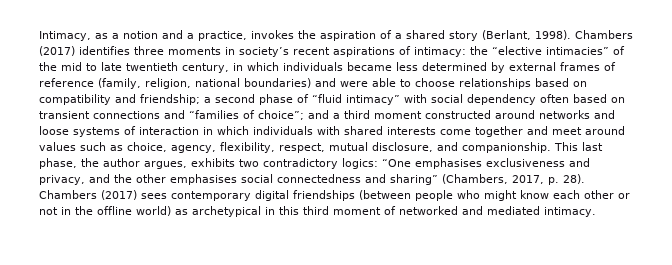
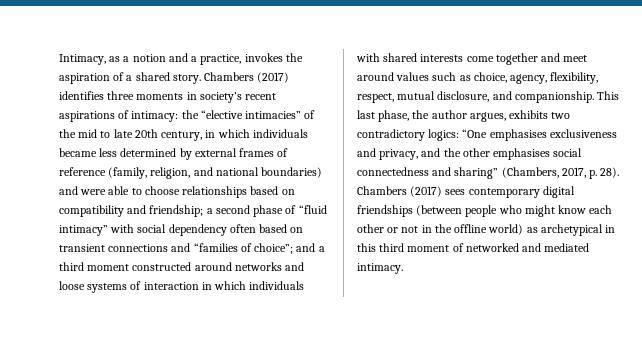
- Intimacy, as a notion and a practice, invokes the aspiration of a shared story (Berlant, 1998).
+ Intimacy, as a notion and a practice, invokes the aspiration of a shared story.
- the “elective intimacies” of the mid to late twentieth century, in which individuals became less determined by external frames of reference (family, religion, national boundaries) and were able to choose relationships based on compatibility and friendship;
+ the “elective intimacies” of the mid to late 20th century, in which individuals became less determined by external frames of reference (family, religion, and national boundaries) and were able to choose relationships based on compatibility and friendship;

